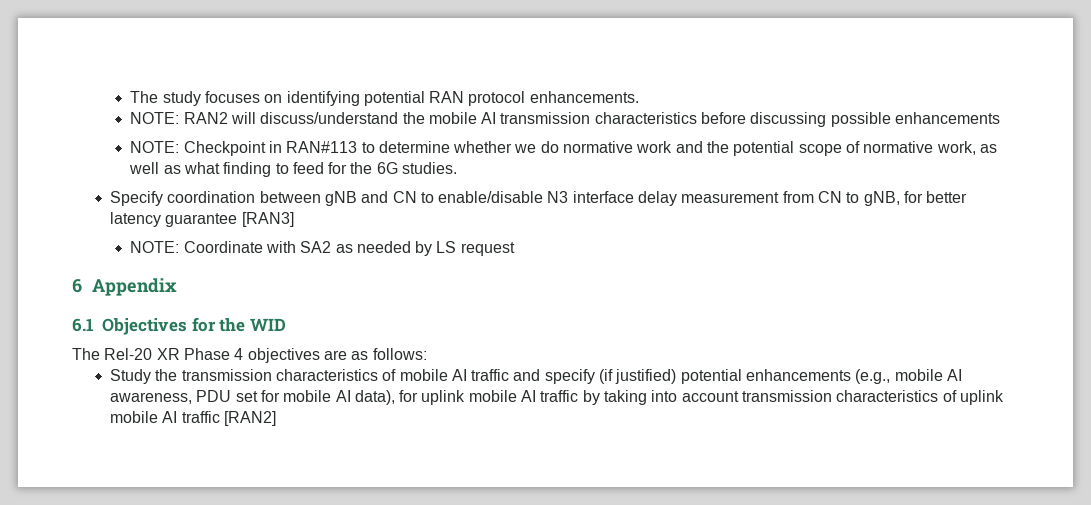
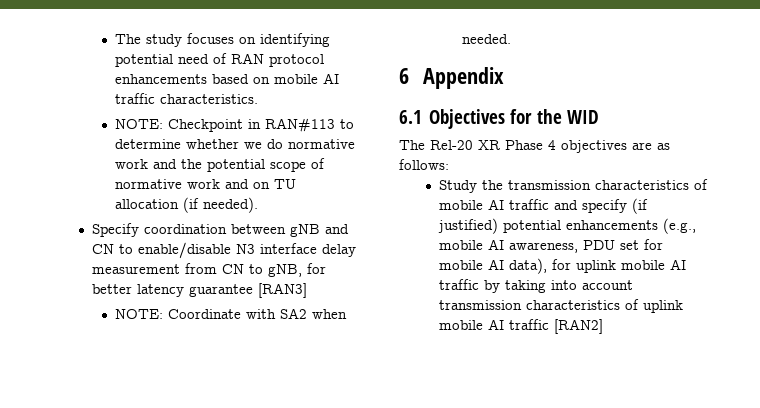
- The study focuses on identifying potential RAN protocol enhancements.
- NOTE: RAN2 will discuss/understand the mobile AI transmission characteristics before discussing possible enhancements
+ The study focuses on identifying potential need of RAN protocol enhancements based on mobile AI traffic characteristics.
- NOTE: Checkpoint in RAN#113 to determine whether we do normative work and the potential scope of normative work, as well as what finding to feed for the 6G studies.
+ NOTE: Checkpoint in RAN#113 to determine whether we do normative work and the potential scope of normative work and on TU allocation (if needed).
- NOTE: Coordinate with SA2 as needed by LS request
+ NOTE: Coordinate with SA2 when needed.

